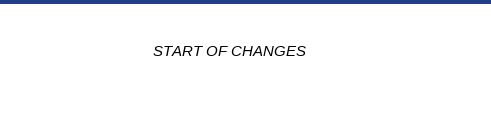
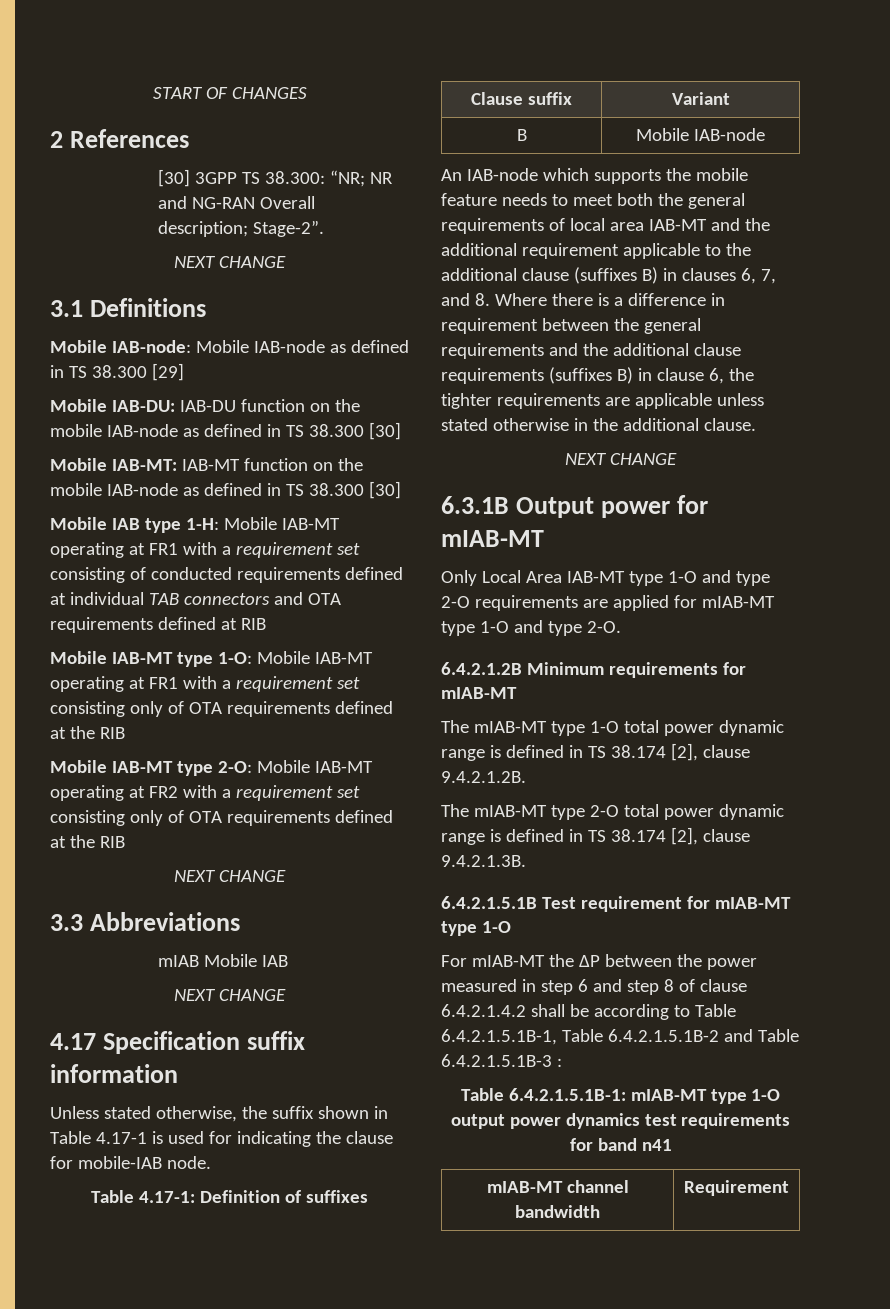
+ 2 References
+ [30] 3GPP TS 38.300: “NR; NR and NG-RAN Overall description; Stage-2”.
+ NEXT CHANGE
+ 3.1 Definitions
+ Mobile IAB-node: Mobile IAB-node as defined in TS 38.300 [29]
+ Mobile IAB-DU: IAB-DU function on the mobile IAB-node as defined in TS 38.300 [30]
+ Mobile IAB-MT: IAB-MT function on the mobile IAB-node as defined in TS 38.300 [30]
+ Mobile IAB type 1-H: Mobile IAB-MT operating at FR1 with a requirement set consisting of conducted requirements defined at individual TAB connectors and OTA requirements defined at RIB
+ Mobile IAB-MT type 1-O: Mobile IAB-MT operating at FR1 with a requirement set consisting only of OTA requirements defined at the RIB
+ Mobile IAB-MT type 2-O: Mobile IAB-MT operating at FR2 with a requirement set consisting only of OTA requirements defined at the RIB
+ NEXT CHANGE
+ 3.3 Abbreviations
+ mIAB Mobile IAB
+ NEXT CHANGE
+ 4.17 Specification suffix information
+ Unless stated otherwise, the suffix shown in Table 4.17-1 is used for indicating the clause for mobile-IAB node.
+ Table 4.17-1: Definition of suffixes
+ Clause suffix | Variant
+ B | Mobile IAB-node
+ An IAB-node which supports the mobile feature needs to meet both the general requirements of local area IAB-MT and the additional requirement applicable to the additional clause (suffixes B) in clauses 6, 7, and 8. Where there is a difference in requirement between the general requirements and the additional clause requirements (suffixes B) in clause 6, the tighter requirements are applicable unless stated otherwise in the additional clause.
+ NEXT CHANGE
+ 6.3.1B Output power for mIAB-MT
+ Only Local Area IAB-MT type 1-O and type 2-O requirements are applied for mIAB-MT type 1-O and type 2-O.
+ 6.4.2.1.2B Minimum requirements for mIAB-MT
+ The mIAB-MT type 1-O total power dynamic range is defined in TS 38.174 [2], clause 9.4.2.1.2B.
+ The mIAB-MT type 2-O total power dynamic range is defined in TS 38.174 [2], clause 9.4.2.1.3B.
+ 6.4.2.1.5.1B Test requirement for mIAB-MT type 1-O
+ For mIAB-MT the ΔP between the power measured in step 6 and step 8 of clause 6.4.2.1.4.2 shall be according to Table 6.4.2.1.5.1B-1, Table 6.4.2.1.5.1B-2 and Table 6.4.2.1.5.1B-3 :
+ Table 6.4.2.1.5.1B-1: mIAB-MT type 1-O output power dynamics test requirements for band n41
+ mIAB-MT channel bandwidth | Requirement

